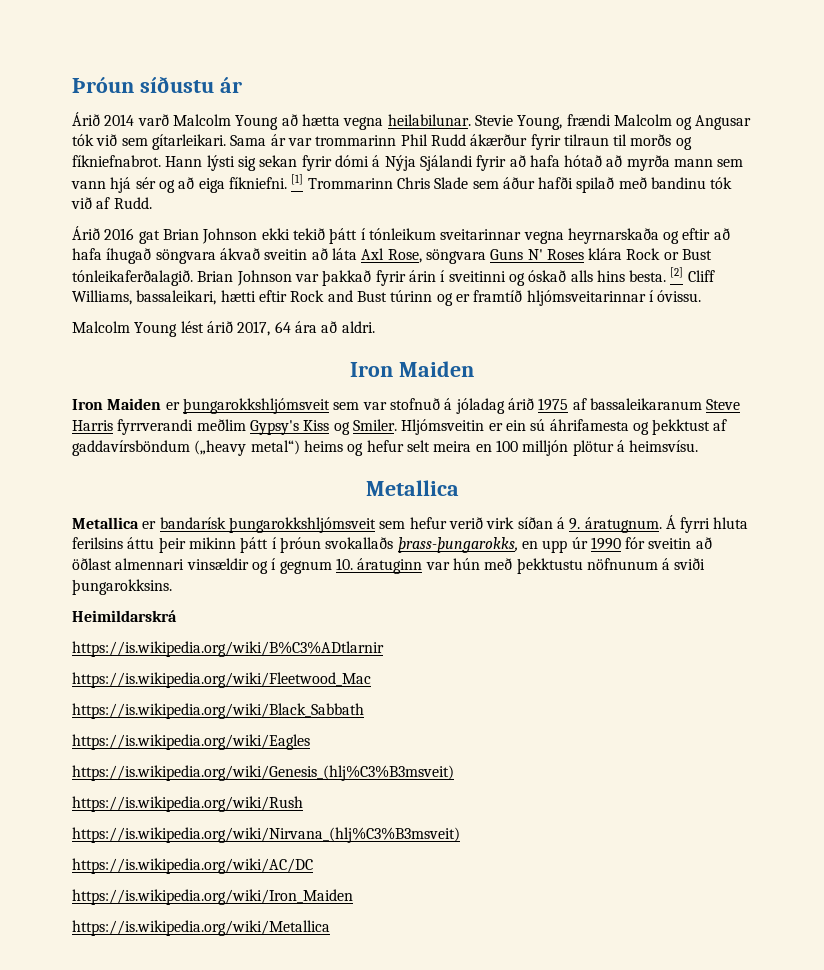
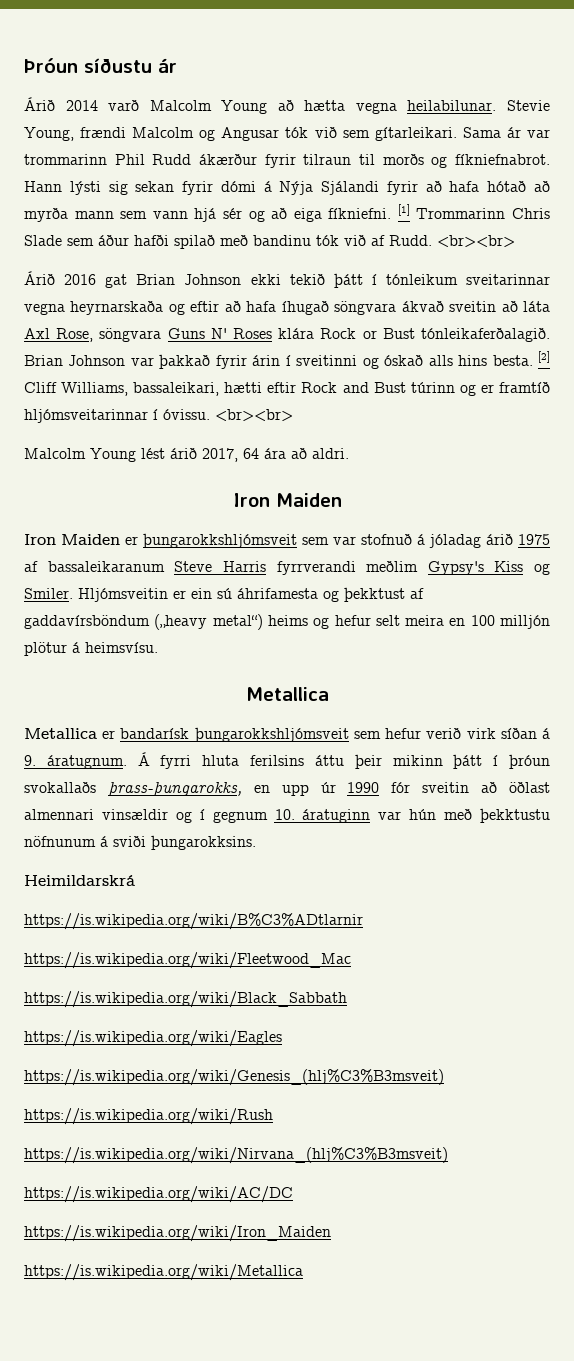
- [1] Trommarinn Chris Slade sem áður hafði spilað með bandinu tók við af Rudd.
+ [1] Trommarinn Chris Slade sem áður hafði spilað með bandinu tók við af Rudd. <br><br>
- [2] Cliff Williams, bassaleikari, hætti eftir Rock and Bust túrinn og er framtíð hljómsveitarinnar í óvissu.
+ [2] Cliff Williams, bassaleikari, hætti eftir Rock and Bust túrinn og er framtíð hljómsveitarinnar í óvissu. <br><br>

